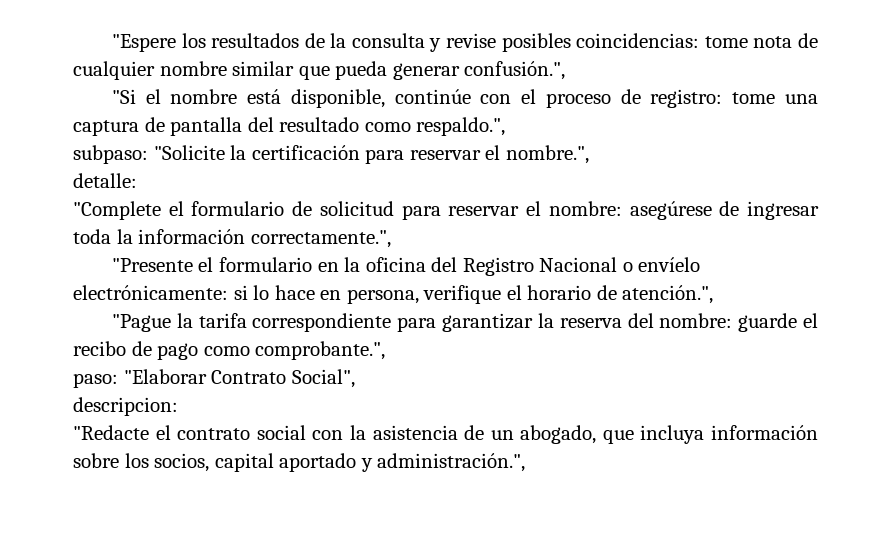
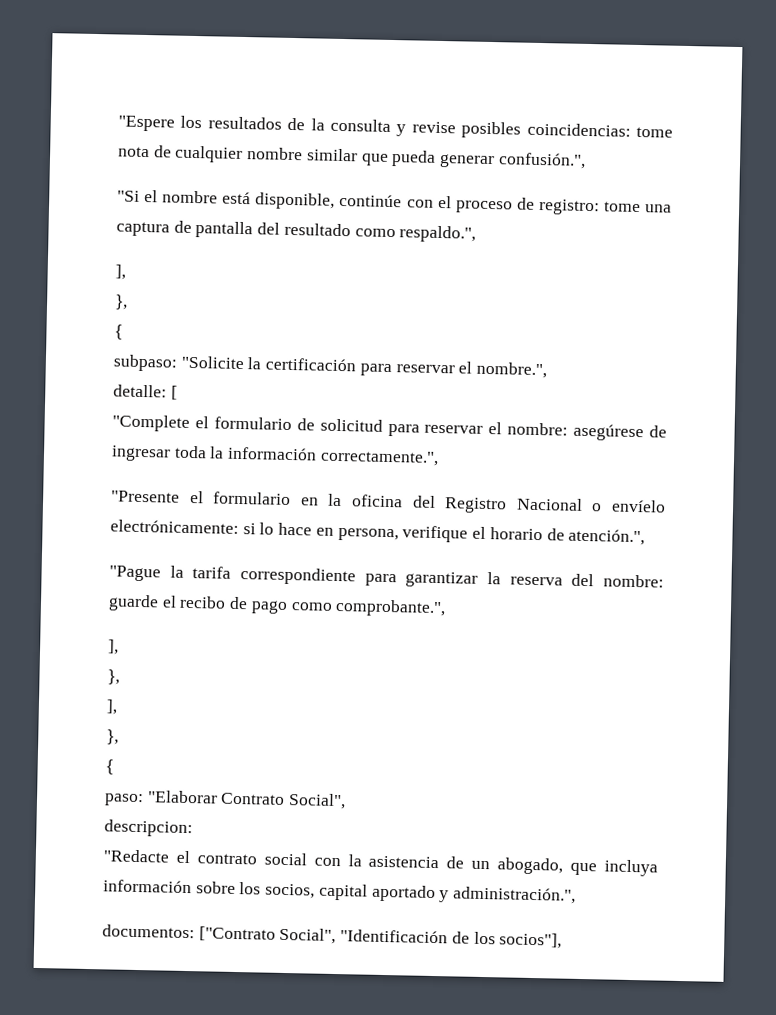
  "Si el nombre está disponible, continúe con el proceso de registro: tome una captura de pantalla del resultado como respaldo.",
+ ],
+ },
+ {
- detalle:
+ detalle: [
  "Pague la tarifa correspondiente para garantizar la reserva del nombre: guarde el recibo de pago como comprobante.",
+ ],
+ },
+ ],
+ },
+ {
+ documentos: ["Contrato Social", "Identificación de los socios"],

